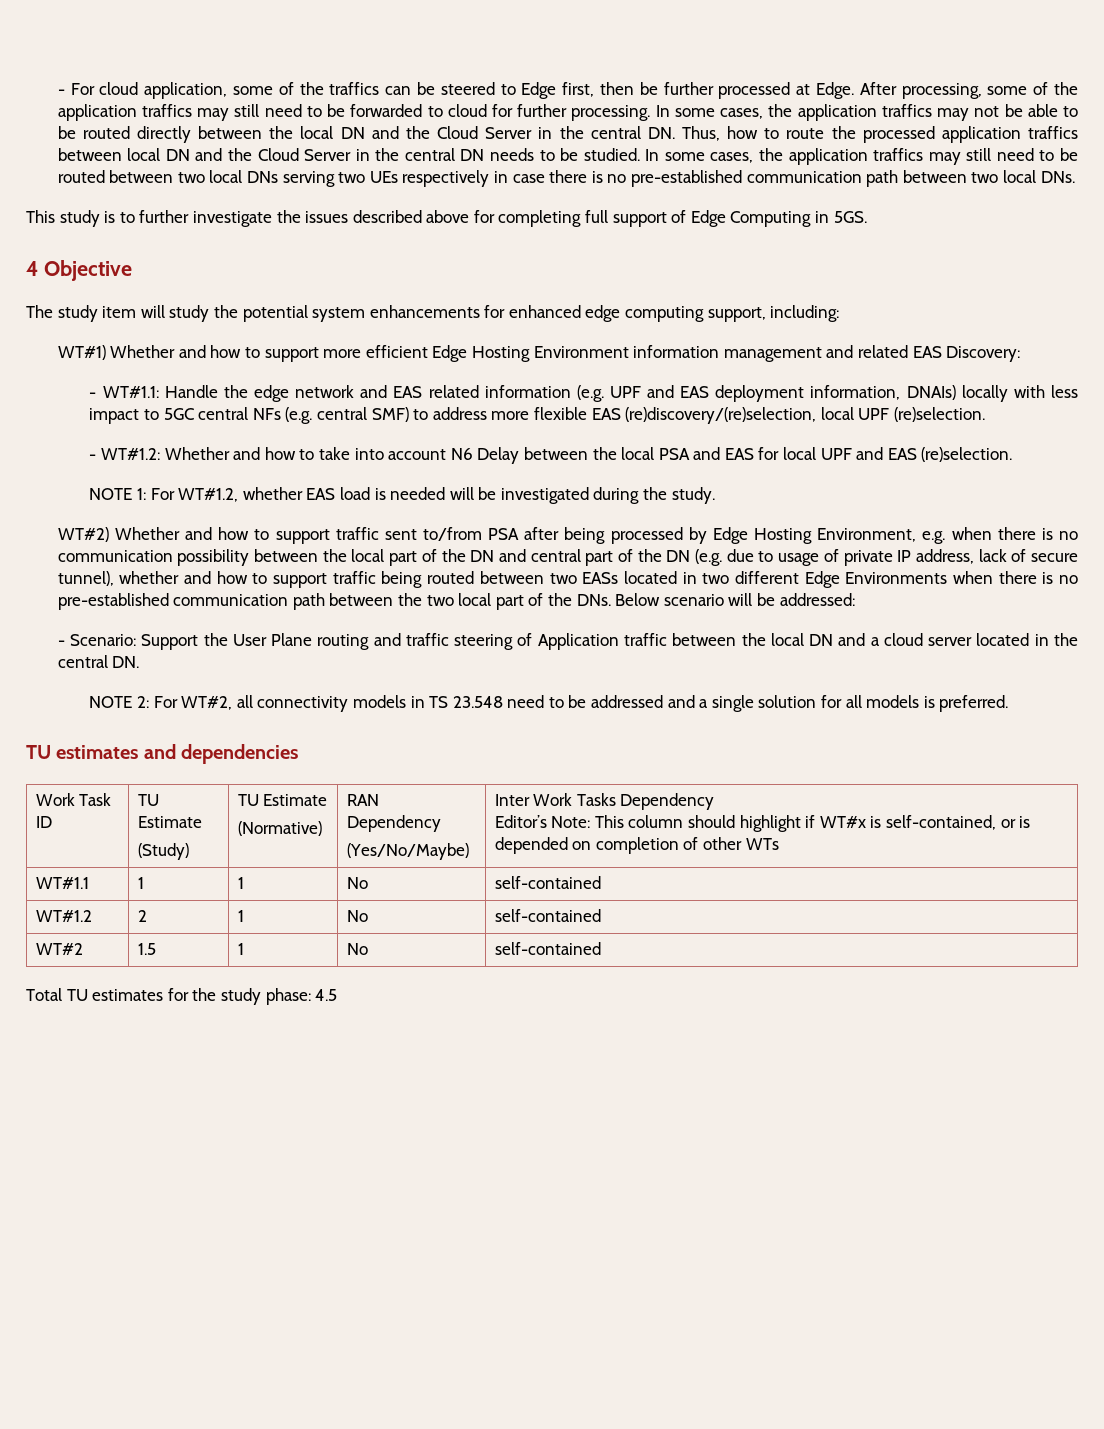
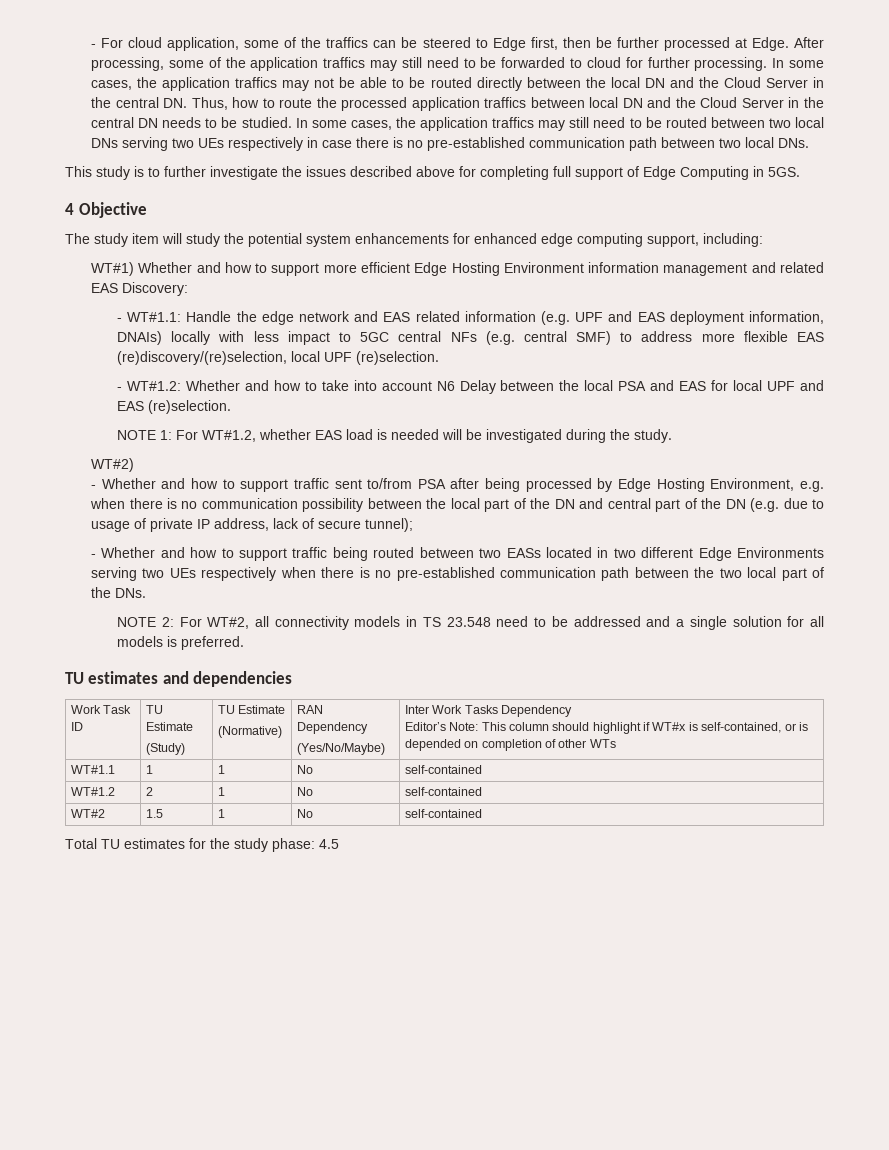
- WT#2) Whether and how to support traffic sent to/from PSA after being processed by Edge Hosting Environment, e.g. when there is no communication possibility between the local part of the DN and central part of the DN (e.g. due to usage of private IP address, lack of secure tunnel), whether and how to support traffic being routed between two EASs located in two different Edge Environments when there is no pre-established communication path between the two local part of the DNs. Below scenario will be addressed:
- - Scenario: Support the User Plane routing and traffic steering of Application traffic between the local DN and a cloud server located in the central DN.
+ WT#2)
+ - Whether and how to support traffic sent to/from PSA after being processed by Edge Hosting Environment, e.g. when there is no communication possibility between the local part of the DN and central part of the DN (e.g. due to usage of private IP address, lack of secure tunnel);
+ - Whether and how to support traffic being routed between two EASs located in two different Edge Environments serving two UEs respectively when there is no pre-established communication path between the two local part of the DNs.

